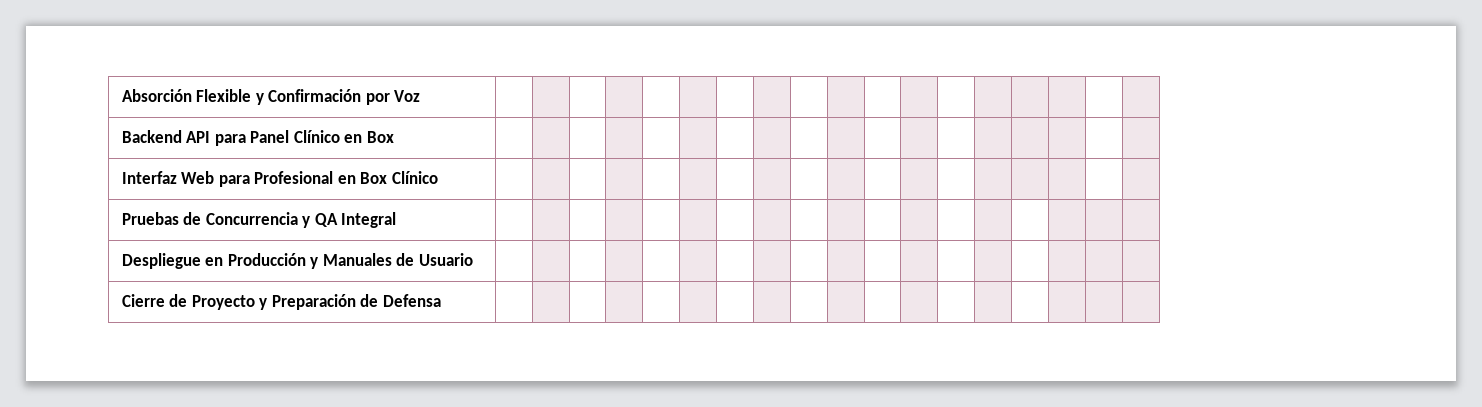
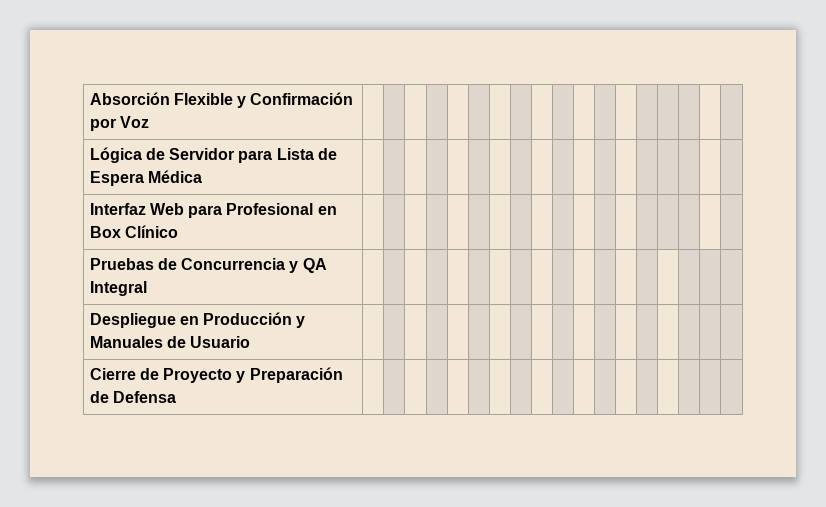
- Backend API para Panel Clínico en Box | | | | | | | | | | | | | | | | | |
+ Lógica de Servidor para Lista de Espera Médica | | | | | | | | | | | | | | | | | |

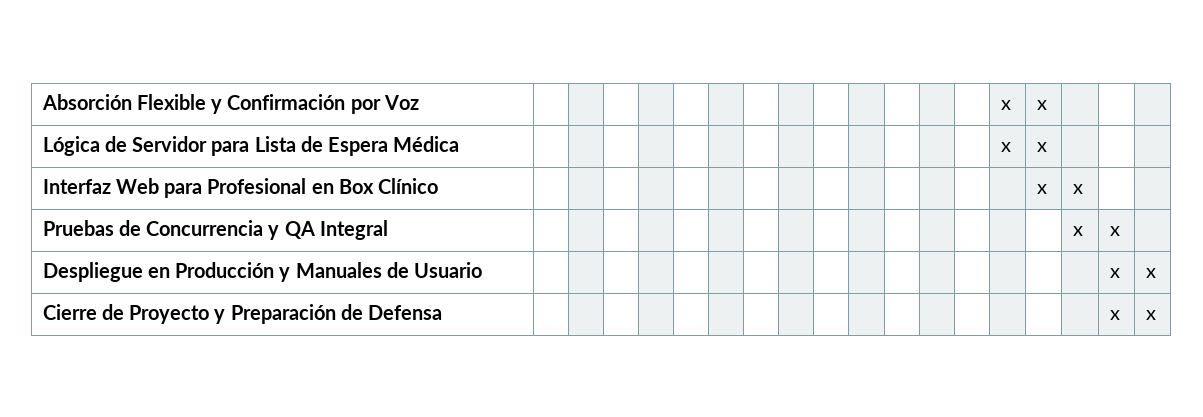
- Absorción Flexible y Confirmación por Voz | | | | | | | | | | | | | | | | | |
+ Absorción Flexible y Confirmación por Voz | | | | | | | | | | | | | | x | x | | |
- Lógica de Servidor para Lista de Espera Médica | | | | | | | | | | | | | | | | | |
+ Lógica de Servidor para Lista de Espera Médica | | | | | | | | | | | | | | x | x | | |
- Interfaz Web para Profesional en Box Clínico | | | | | | | | | | | | | | | | | |
+ Interfaz Web para Profesional en Box Clínico | | | | | | | | | | | | | | | x | x | |
- Pruebas de Concurrencia y QA Integral | | | | | | | | | | | | | | | | | |
+ Pruebas de Concurrencia y QA Integral | | | | | | | | | | | | | | | | x | x |
- Despliegue en Producción y Manuales de Usuario | | | | | | | | | | | | | | | | | |
+ Despliegue en Producción y Manuales de Usuario | | | | | | | | | | | | | | | | | x | x
- Cierre de Proyecto y Preparación de Defensa | | | | | | | | | | | | | | | | | |
+ Cierre de Proyecto y Preparación de Defensa | | | | | | | | | | | | | | | | | x | x

